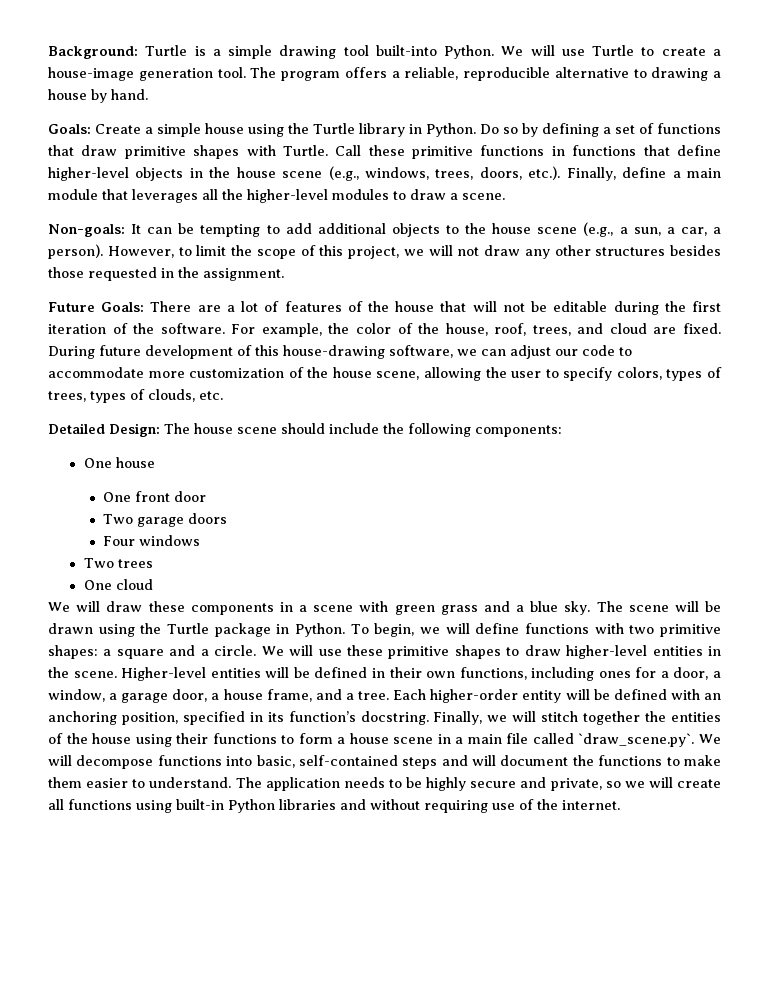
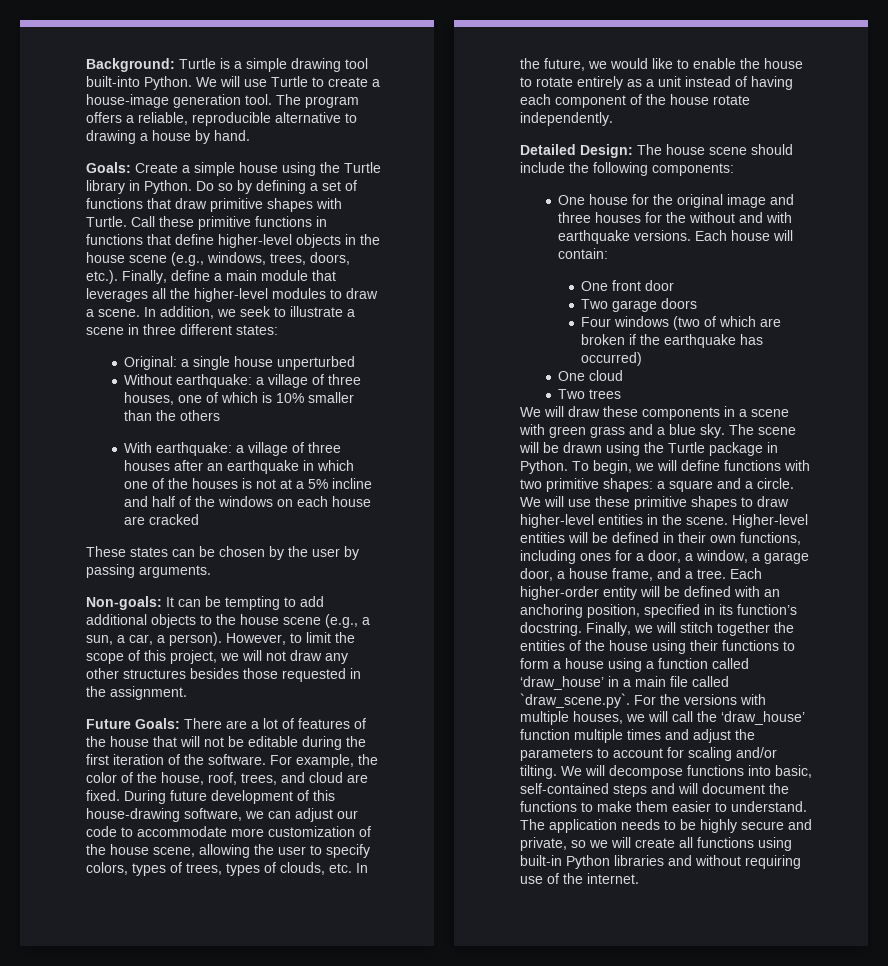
+ In addition, we seek to illustrate a scene in three different states:
+ Original: a single house unperturbed
+ Without earthquake: a village of three houses, one of which is 10% smaller than the others
+ With earthquake: a village of three houses after an earthquake in which one of the houses is not at a 5% incline and half of the windows on each house are cracked
+ These states can be chosen by the user by passing arguments.
- During future development of this house-drawing software, we can adjust our code to accommodate more customization of the house scene, allowing the user to specify colors, types of trees, types of clouds, etc.
+ During future development of this house-drawing software, we can adjust our code to accommodate more customization of the house scene, allowing the user to specify colors, types of trees, types of clouds, etc. In the future, we would like to enable the house to rotate entirely as a unit instead of having each component of the house rotate independently.
- One house
+ One house for the original image and three houses for the without and with earthquake versions. Each house will contain:
- Four windows
+ Four windows (two of which are broken if the earthquake has occurred)
+ One cloud
- One cloud
- Finally, we will stitch together the entities of the house using their functions to form a house scene in a main file called `draw_scene.py`. We will decompose functions into basic, self-contained steps and will document the functions to make them easier to understand.
+ Finally, we will stitch together the entities of the house using their functions to form a house using a function called ‘draw_house’ in a main file called `draw_scene.py`. For the versions with multiple houses, we will call the ‘draw_house’ function multiple times and adjust the parameters to account for scaling and/or tilting. We will decompose functions into basic, self-contained steps and will document the functions to make them easier to understand.

